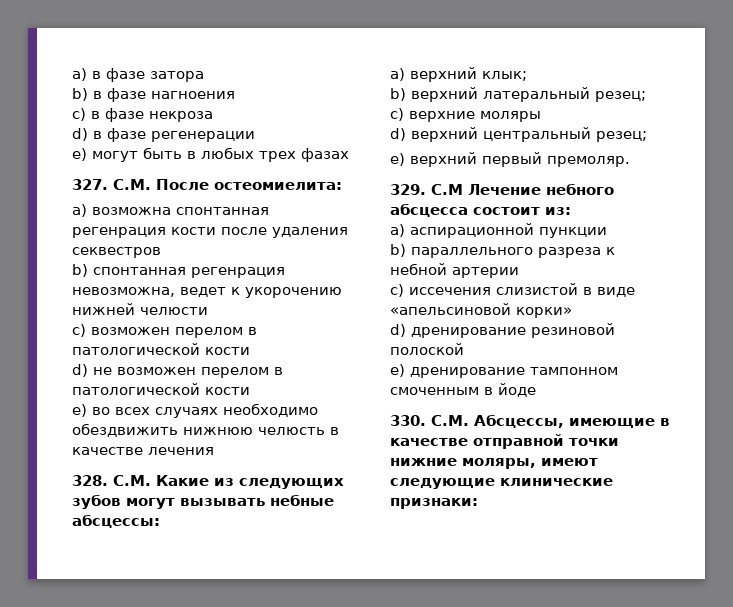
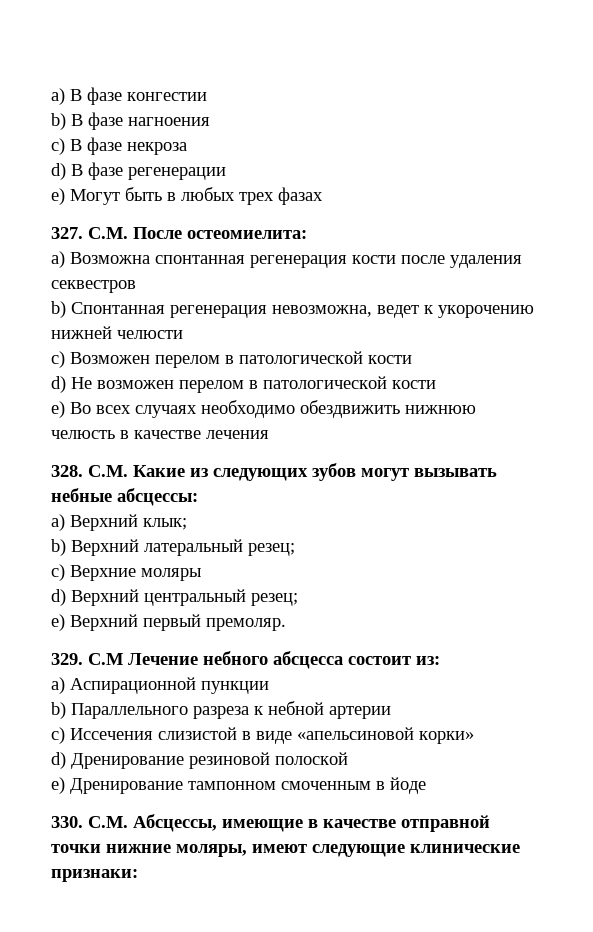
- a) в фазе затора
- b) в фазе нагноения
+ a) В фазе конгестии
+ b) В фазе нагноения
- c) в фазе некроза
+ c) В фазе некроза
- d) в фазе регенерации
+ d) В фазе регенерации
- e) могут быть в любых трех фазах
+ e) Могут быть в любых трех фазах
- a) возможна спонтанная регенрация кости после удаления секвестров
+ a) Возможна спонтанная регенерация кости после удаления секвестров
- b) спонтанная регенрация невозможна, ведет к укорочению нижней челюсти
+ b) Спонтанная регенерация невозможна, ведет к укорочению нижней челюсти
- c) возможен перелом в патологической кости
+ c) Возможен перелом в патологической кости
- d) не возможен перелом в патологической кости
+ d) Не возможен перелом в патологической кости
- e) во всех случаях необходимо обездвижить нижнюю челюсть в качестве лечения
+ e) Во всех случаях необходимо обездвижить нижнюю челюсть в качестве лечения
- a) верхний клык;
+ a) Верхний клык;
- b) верхний латеральный резец;
+ b) Верхний латеральный резец;
- c) верхние моляры
+ c) Верхние моляры
- d) верхний центральный резец;
+ d) Верхний центральный резец;
- e) верхний первый премоляр.
+ e) Верхний первый премоляр.
- a) аспирационной пункции
+ a) Аспирационной пункции
- b) параллельного разреза к небной артерии
+ b) Параллельного разреза к небной артерии
- c) иссечения слизистой в виде «апельсиновой корки»
+ c) Иссечения слизистой в виде «апельсиновой корки»
- d) дренирование резиновой полоской
+ d) Дренирование резиновой полоской
- e) дренирование тампонном смоченным в йоде
+ e) Дренирование тампонном смоченным в йоде

